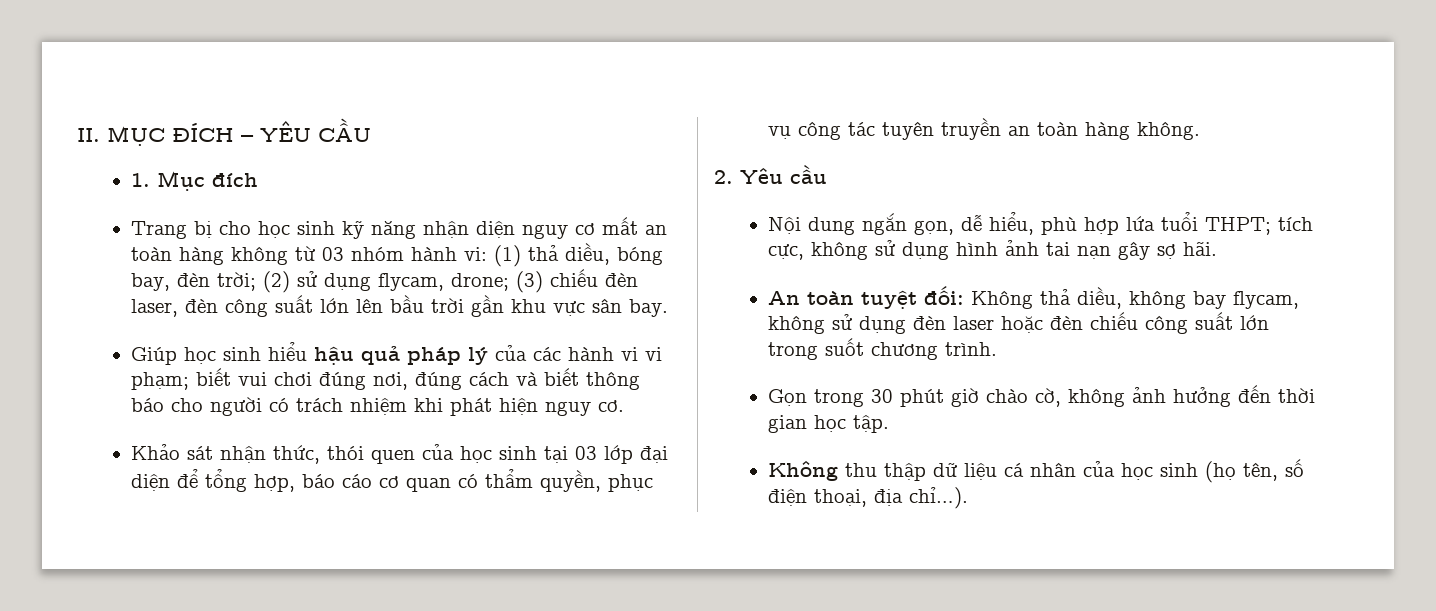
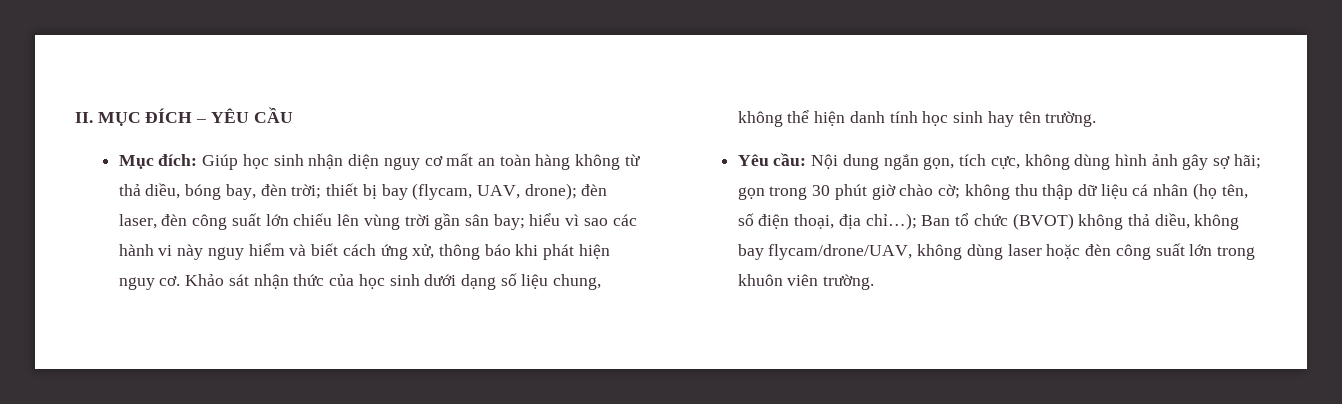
- 1. Mục đích
- Trang bị cho học sinh kỹ năng nhận diện nguy cơ mất an toàn hàng không từ 03 nhóm hành vi: (1) thả diều, bóng bay, đèn trời; (2) sử dụng flycam, drone; (3) chiếu đèn laser, đèn công suất lớn lên bầu trời gần khu vực sân bay.
- Giúp học sinh hiểu hậu quả pháp lý của các hành vi vi phạm; biết vui chơi đúng nơi, đúng cách và biết thông báo cho người có trách nhiệm khi phát hiện nguy cơ.
- Khảo sát nhận thức, thói quen của học sinh tại 03 lớp đại diện để tổng hợp, báo cáo cơ quan có thẩm quyền, phục vụ công tác tuyên truyền an toàn hàng không.
- 2. Yêu cầu
- Nội dung ngắn gọn, dễ hiểu, phù hợp lứa tuổi THPT; tích cực, không sử dụng hình ảnh tai nạn gây sợ hãi.
- An toàn tuyệt đối: Không thả diều, không bay flycam, không sử dụng đèn laser hoặc đèn chiếu công suất lớn trong suốt chương trình.
- Gọn trong 30 phút giờ chào cờ, không ảnh hưởng đến thời gian học tập.
- Không thu thập dữ liệu cá nhân của học sinh (họ tên, số điện thoại, địa chỉ…).
+ Mục đích: Giúp học sinh nhận diện nguy cơ mất an toàn hàng không từ thả diều, bóng bay, đèn trời; thiết bị bay (flycam, UAV, drone); đèn laser, đèn công suất lớn chiếu lên vùng trời gần sân bay; hiểu vì sao các hành vi này nguy hiểm và biết cách ứng xử, thông báo khi phát hiện nguy cơ. Khảo sát nhận thức của học sinh dưới dạng số liệu chung, không thể hiện danh tính học sinh hay tên trường.
+ Yêu cầu: Nội dung ngắn gọn, tích cực, không dùng hình ảnh gây sợ hãi; gọn trong 30 phút giờ chào cờ; không thu thập dữ liệu cá nhân (họ tên, số điện thoại, địa chỉ…); Ban tổ chức (BVOT) không thả diều, không bay flycam/drone/UAV, không dùng laser hoặc đèn công suất lớn trong khuôn viên trường.

